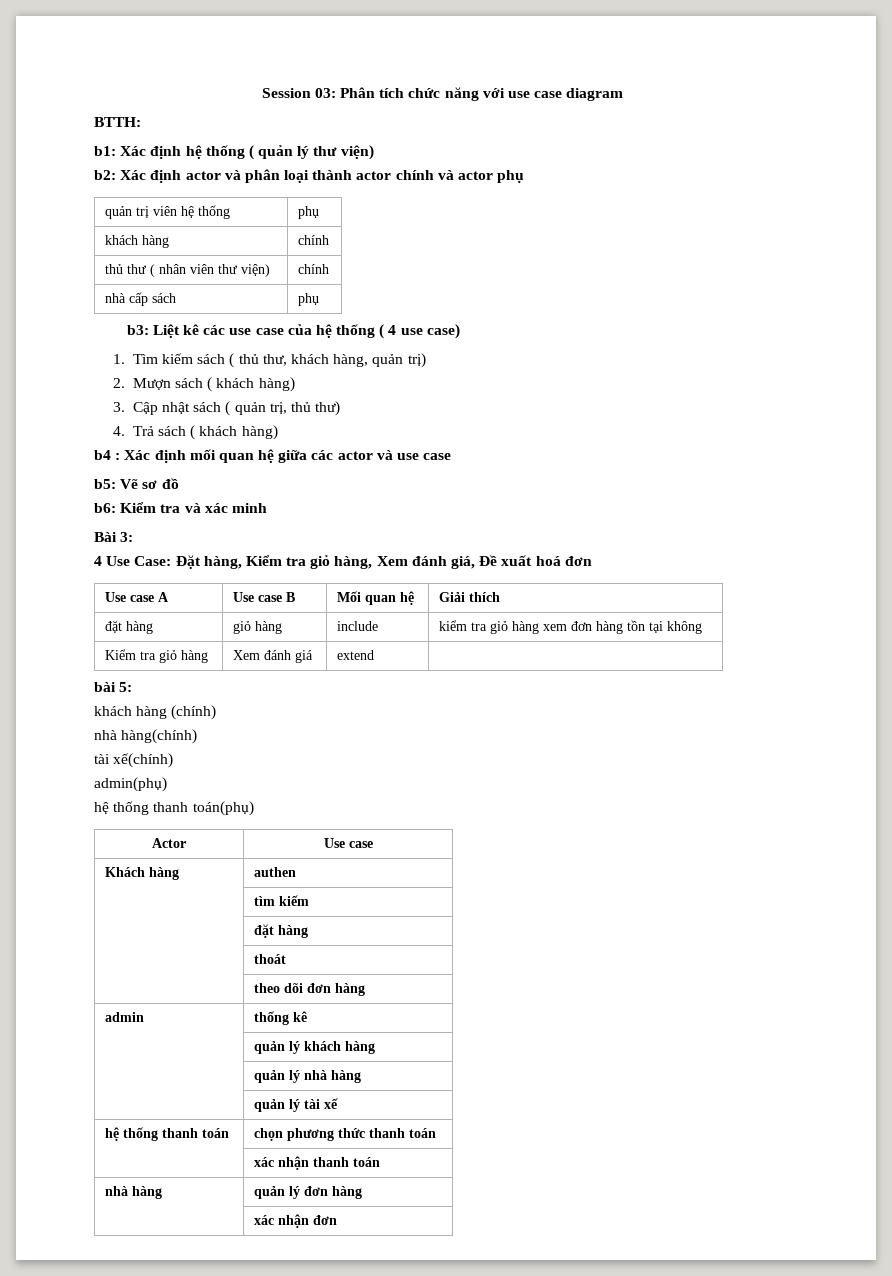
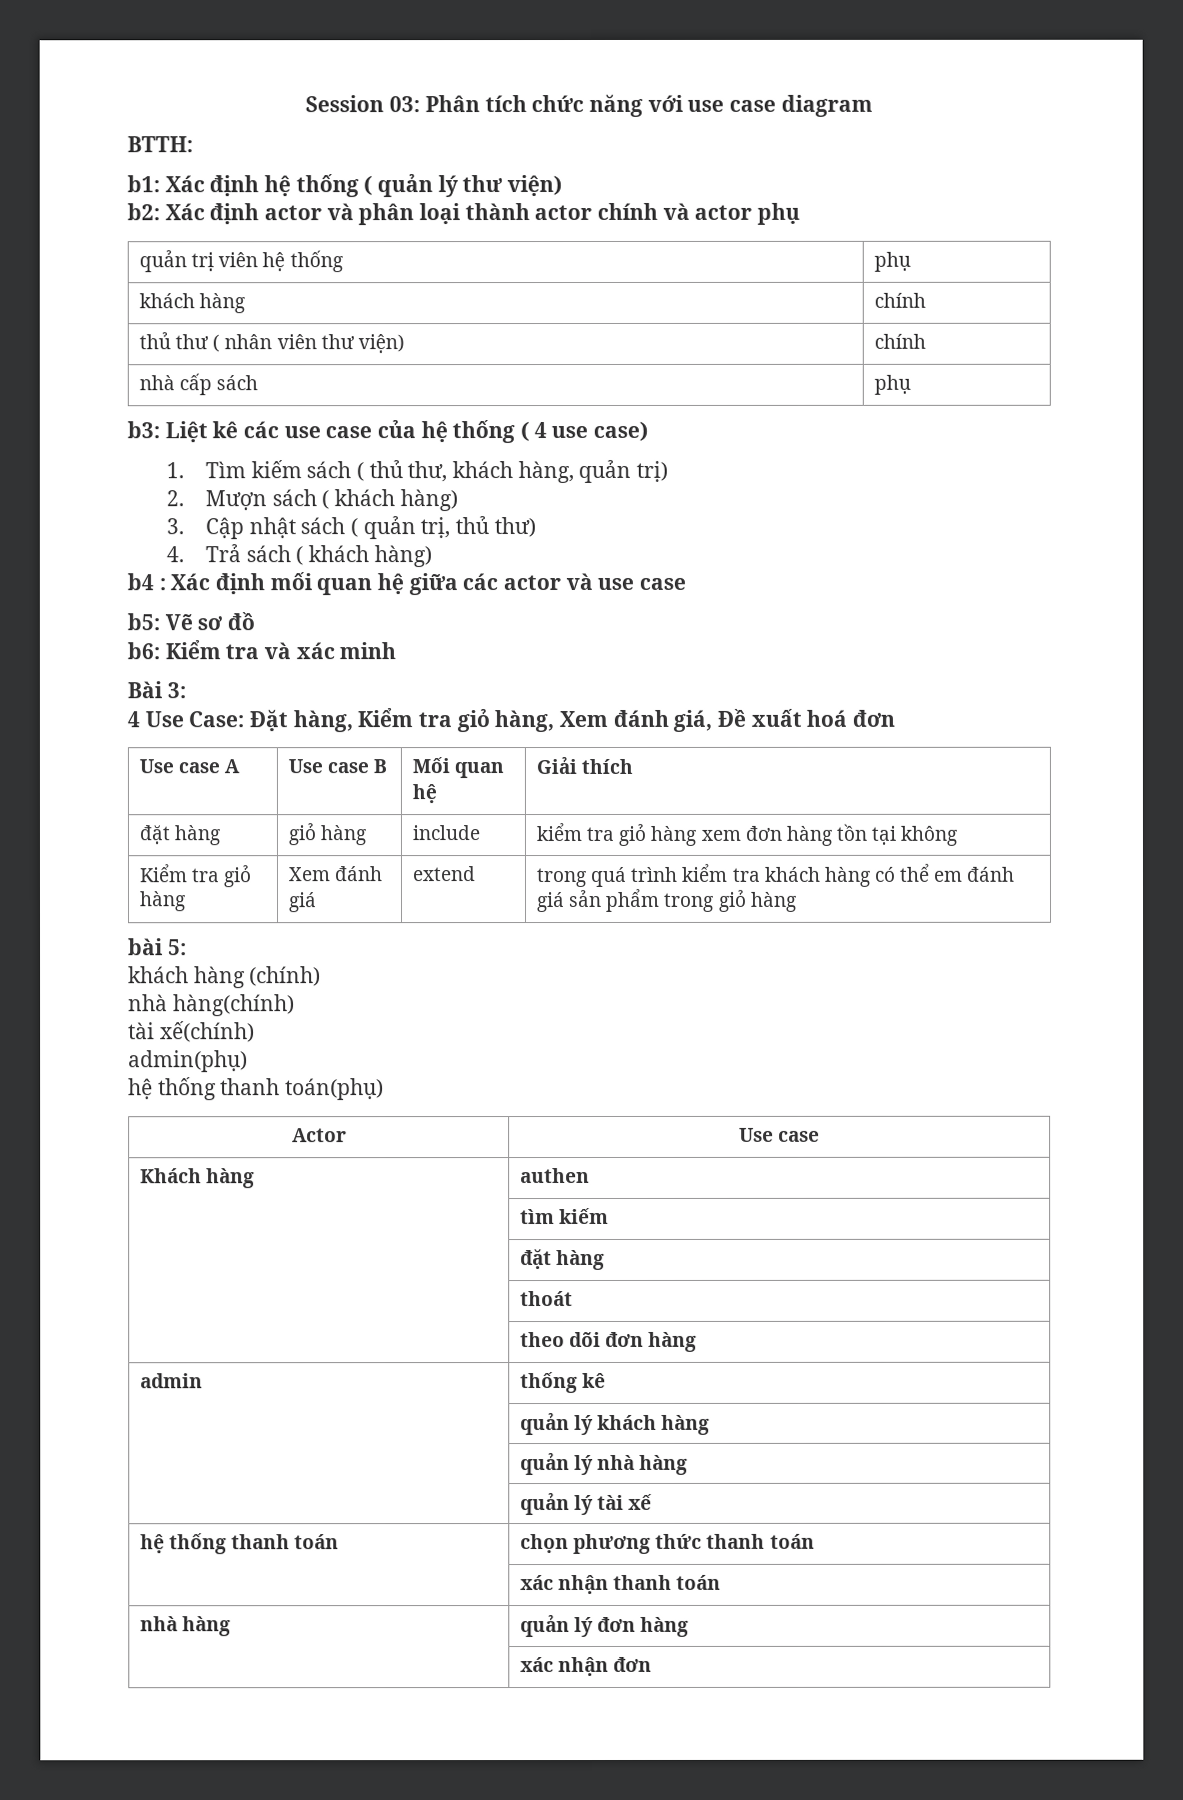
- Kiểm tra giỏ hàng | Xem đánh giá | extend |
+ Kiểm tra giỏ hàng | Xem đánh giá | extend | trong quá trình kiểm tra khách hàng có thể em đánh giá sản phẩm trong giỏ hàng

